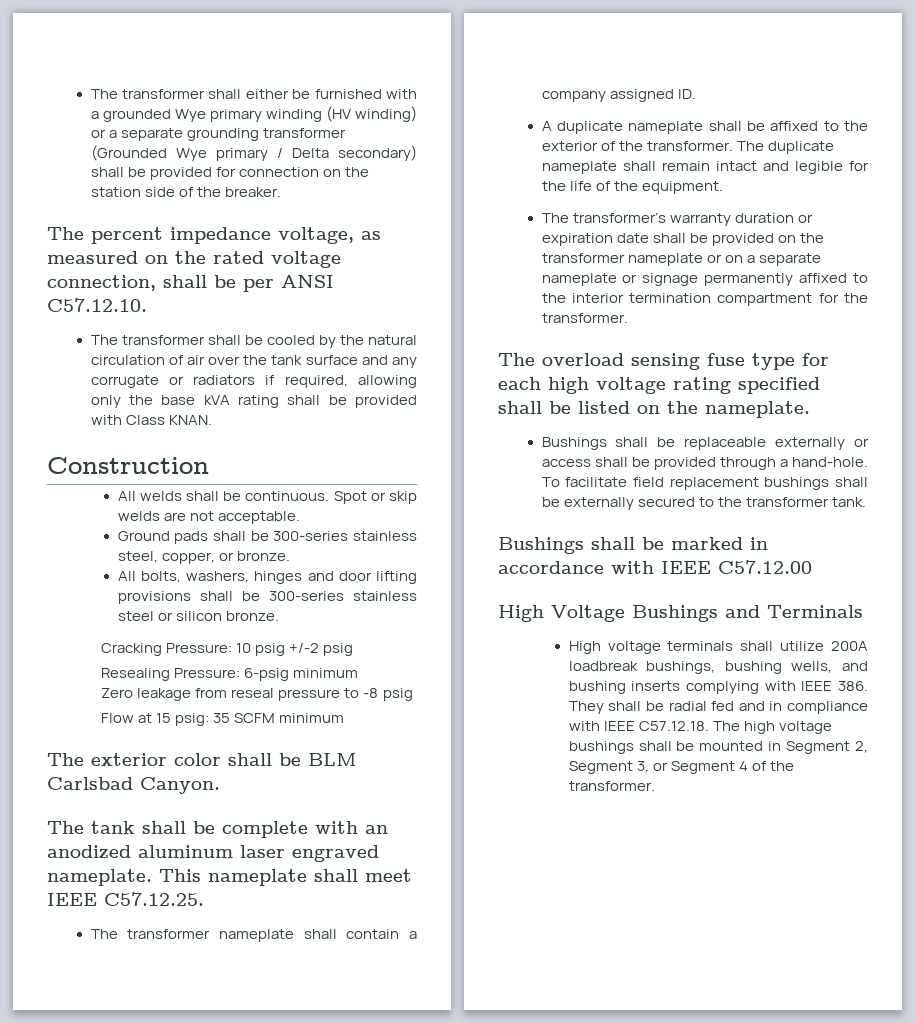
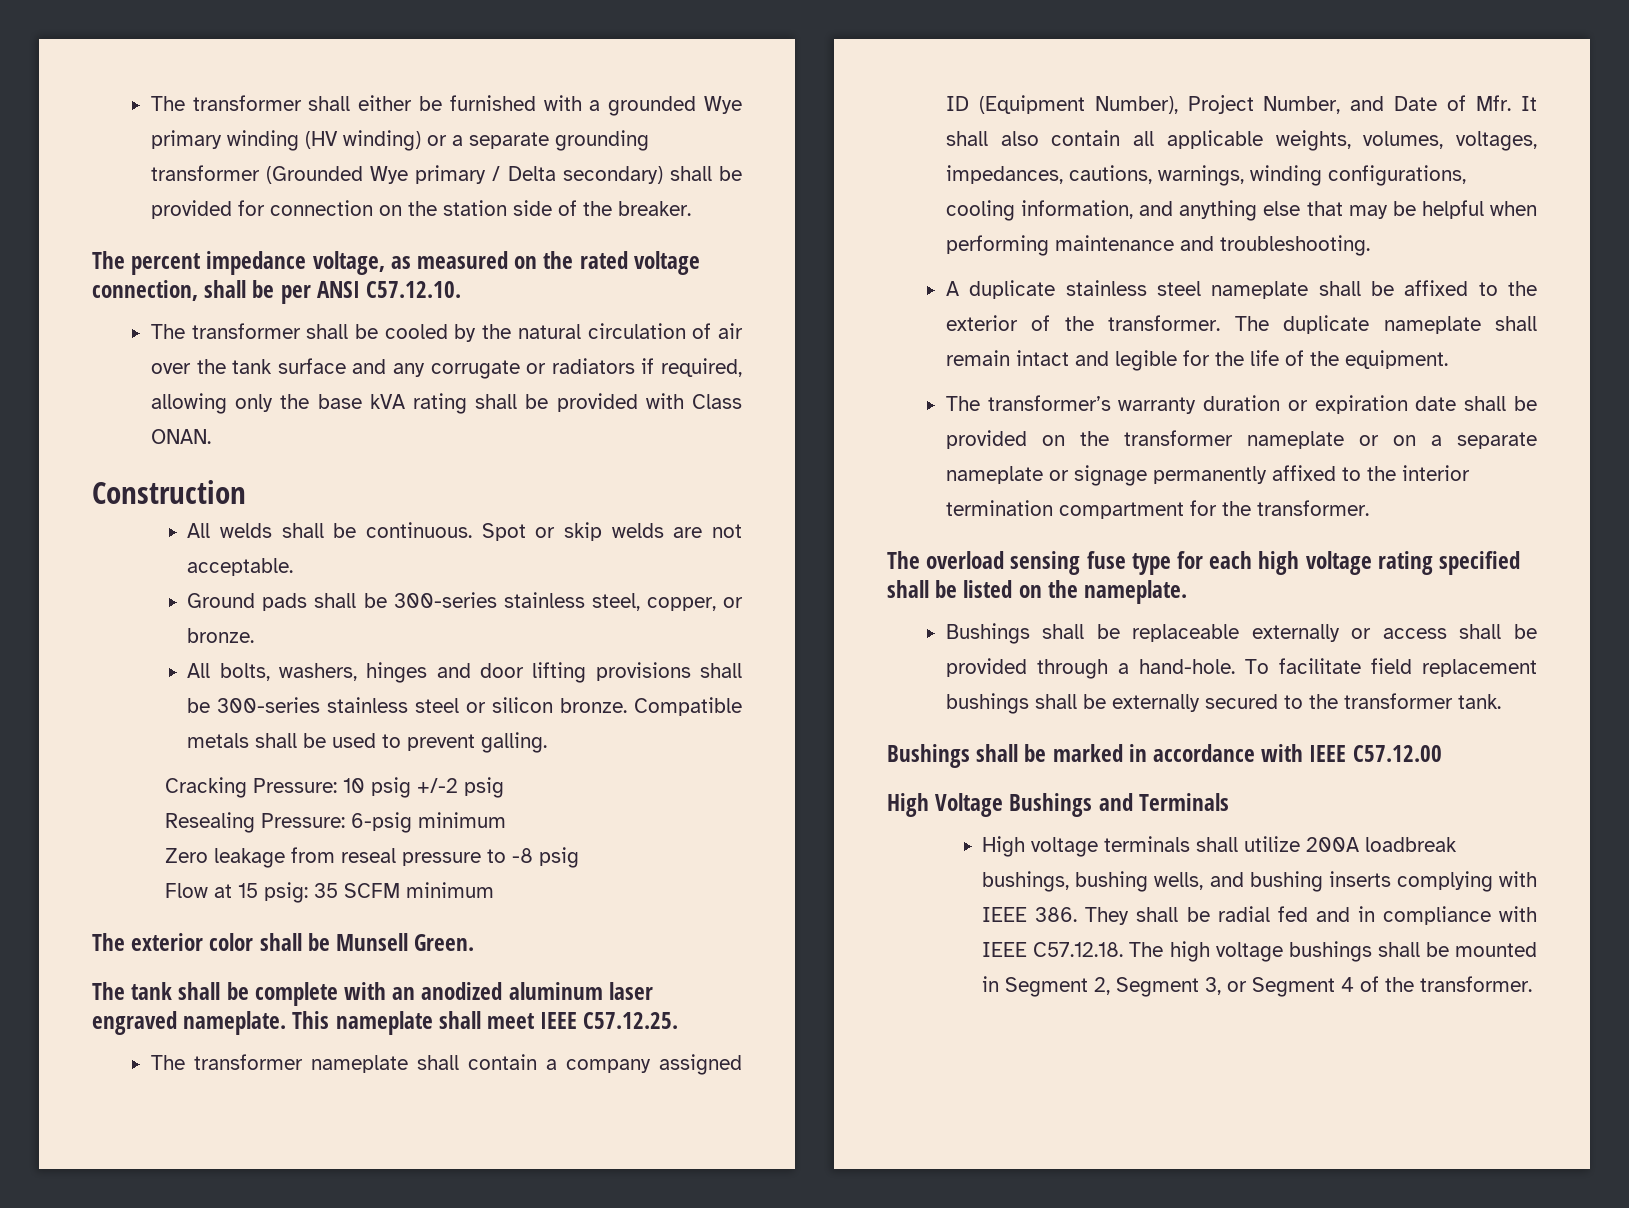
- The transformer shall be cooled by the natural circulation of air over the tank surface and any corrugate or radiators if required, allowing only the base kVA rating shall be provided with Class KNAN.
+ The transformer shall be cooled by the natural circulation of air over the tank surface and any corrugate or radiators if required, allowing only the base kVA rating shall be provided with Class ONAN.
+ Compatible metals shall be used to prevent galling.
- The exterior color shall be BLM Carlsbad Canyon.
+ The exterior color shall be Munsell Green.
- The transformer nameplate shall contain a company assigned ID.
+ The transformer nameplate shall contain a company assigned ID (Equipment Number), Project Number, and Date of Mfr. It shall also contain all applicable weights, volumes, voltages, impedances, cautions, warnings, winding configurations, cooling information, and anything else that may be helpful when performing maintenance and troubleshooting.
- A duplicate nameplate shall be affixed to the exterior of the transformer.
+ A duplicate stainless steel nameplate shall be affixed to the exterior of the transformer.

